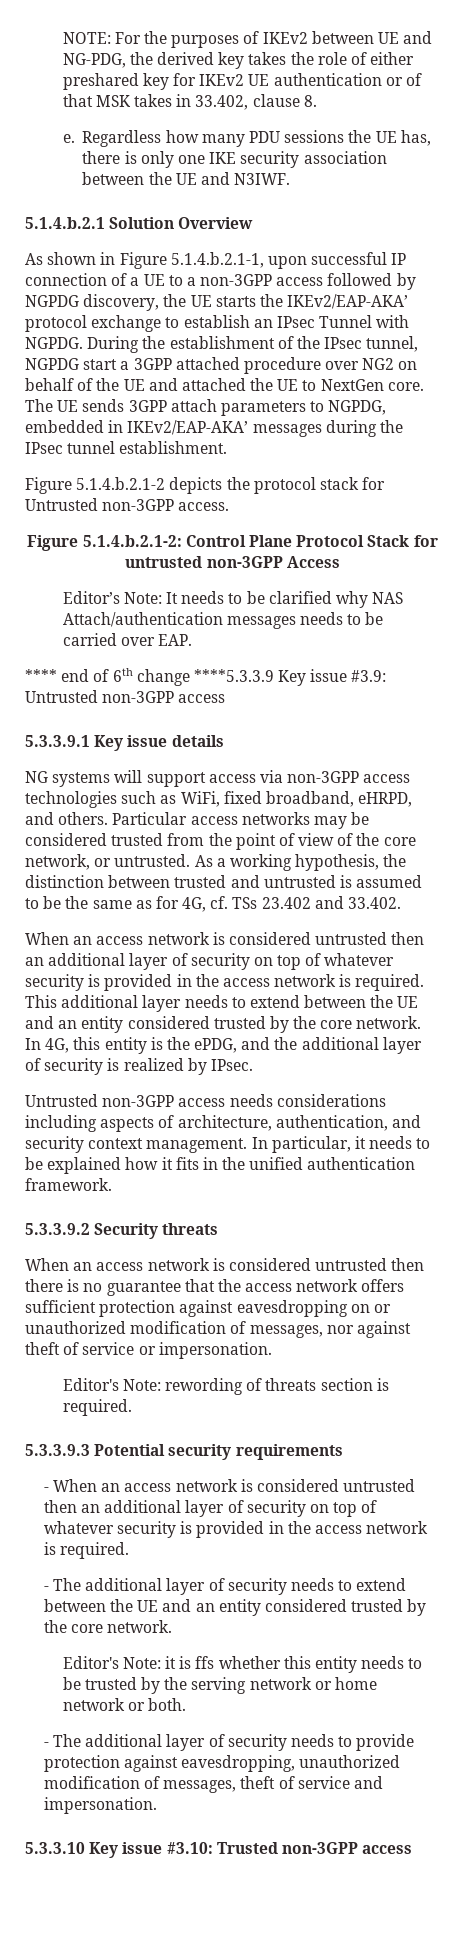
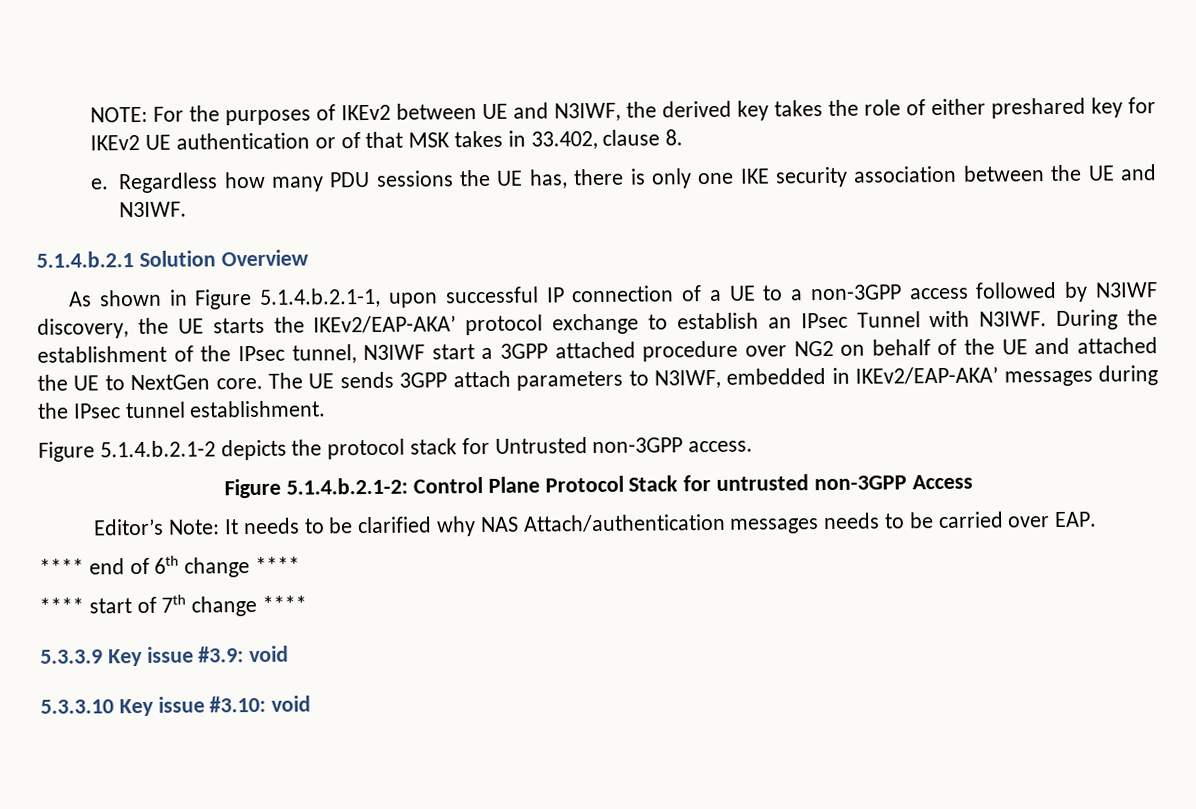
- NOTE: For the purposes of IKEv2 between UE and NG-PDG, the derived key takes the role of either preshared key for IKEv2 UE authentication or of that MSK takes in 33.402, clause 8.
+ NOTE: For the purposes of IKEv2 between UE and N3IWF, the derived key takes the role of either preshared key for IKEv2 UE authentication or of that MSK takes in 33.402, clause 8.
- As shown in Figure 5.1.4.b.2.1-1, upon successful IP connection of a UE to a non-3GPP access followed by NGPDG discovery, the UE starts the IKEv2/EAP-AKA’ protocol exchange to establish an IPsec Tunnel with NGPDG.
+ As shown in Figure 5.1.4.b.2.1-1, upon successful IP connection of a UE to a non-3GPP access followed by N3IWF discovery, the UE starts the IKEv2/EAP-AKA’ protocol exchange to establish an IPsec Tunnel with N3IWF.
- During the establishment of the IPsec tunnel, NGPDG start a 3GPP attached procedure over NG2 on behalf of the UE and attached the UE to NextGen core.
+ During the establishment of the IPsec tunnel, N3IWF start a 3GPP attached procedure over NG2 on behalf of the UE and attached the UE to NextGen core.
- The UE sends 3GPP attach parameters to NGPDG, embedded in IKEv2/EAP-AKA’ messages during the IPsec tunnel establishment.
+ The UE sends 3GPP attach parameters to N3IWF, embedded in IKEv2/EAP-AKA’ messages during the IPsec tunnel establishment.
- **** end of 6th change ****5.3.3.9 Key issue #3.9: Untrusted non-3GPP access
- 5.3.3.9.1 Key issue details
- NG systems will support access via non-3GPP access technologies such as WiFi, fixed broadband, eHRPD, and others. Particular access networks may be considered trusted from the point of view of the core network, or untrusted. As a working hypothesis, the distinction between trusted and untrusted is assumed to be the same as for 4G, cf. TSs 23.402 and 33.402.
- When an access network is considered untrusted then an additional layer of security on top of whatever security is provided in the access network is required. This additional layer needs to extend between the UE and an entity considered trusted by the core network. In 4G, this entity is the ePDG, and the additional layer of security is realized by IPsec.
- Untrusted non-3GPP access needs considerations including aspects of architecture, authentication, and security context management. In particular, it needs to be explained how it fits in the unified authentication framework.
- 5.3.3.9.2 Security threats
- When an access network is considered untrusted then there is no guarantee that the access network offers sufficient protection against eavesdropping on or unauthorized modification of messages, nor against theft of service or impersonation.
- Editor's Note: rewording of threats section is required.
- 5.3.3.9.3 Potential security requirements
- - When an access network is considered untrusted then an additional layer of security on top of whatever security is provided in the access network is required.
- - The additional layer of security needs to extend between the UE and an entity considered trusted by the core network.
- Editor's Note: it is ffs whether this entity needs to be trusted by the serving network or home network or both.
- - The additional layer of security needs to provide protection against eavesdropping, unauthorized modification of messages, theft of service and impersonation.
+ **** end of 6th change ****
+ **** start of 7th change ****
+ 5.3.3.9 Key issue #3.9: void
- 5.3.3.10 Key issue #3.10: Trusted non-3GPP access
+ 5.3.3.10 Key issue #3.10: void

